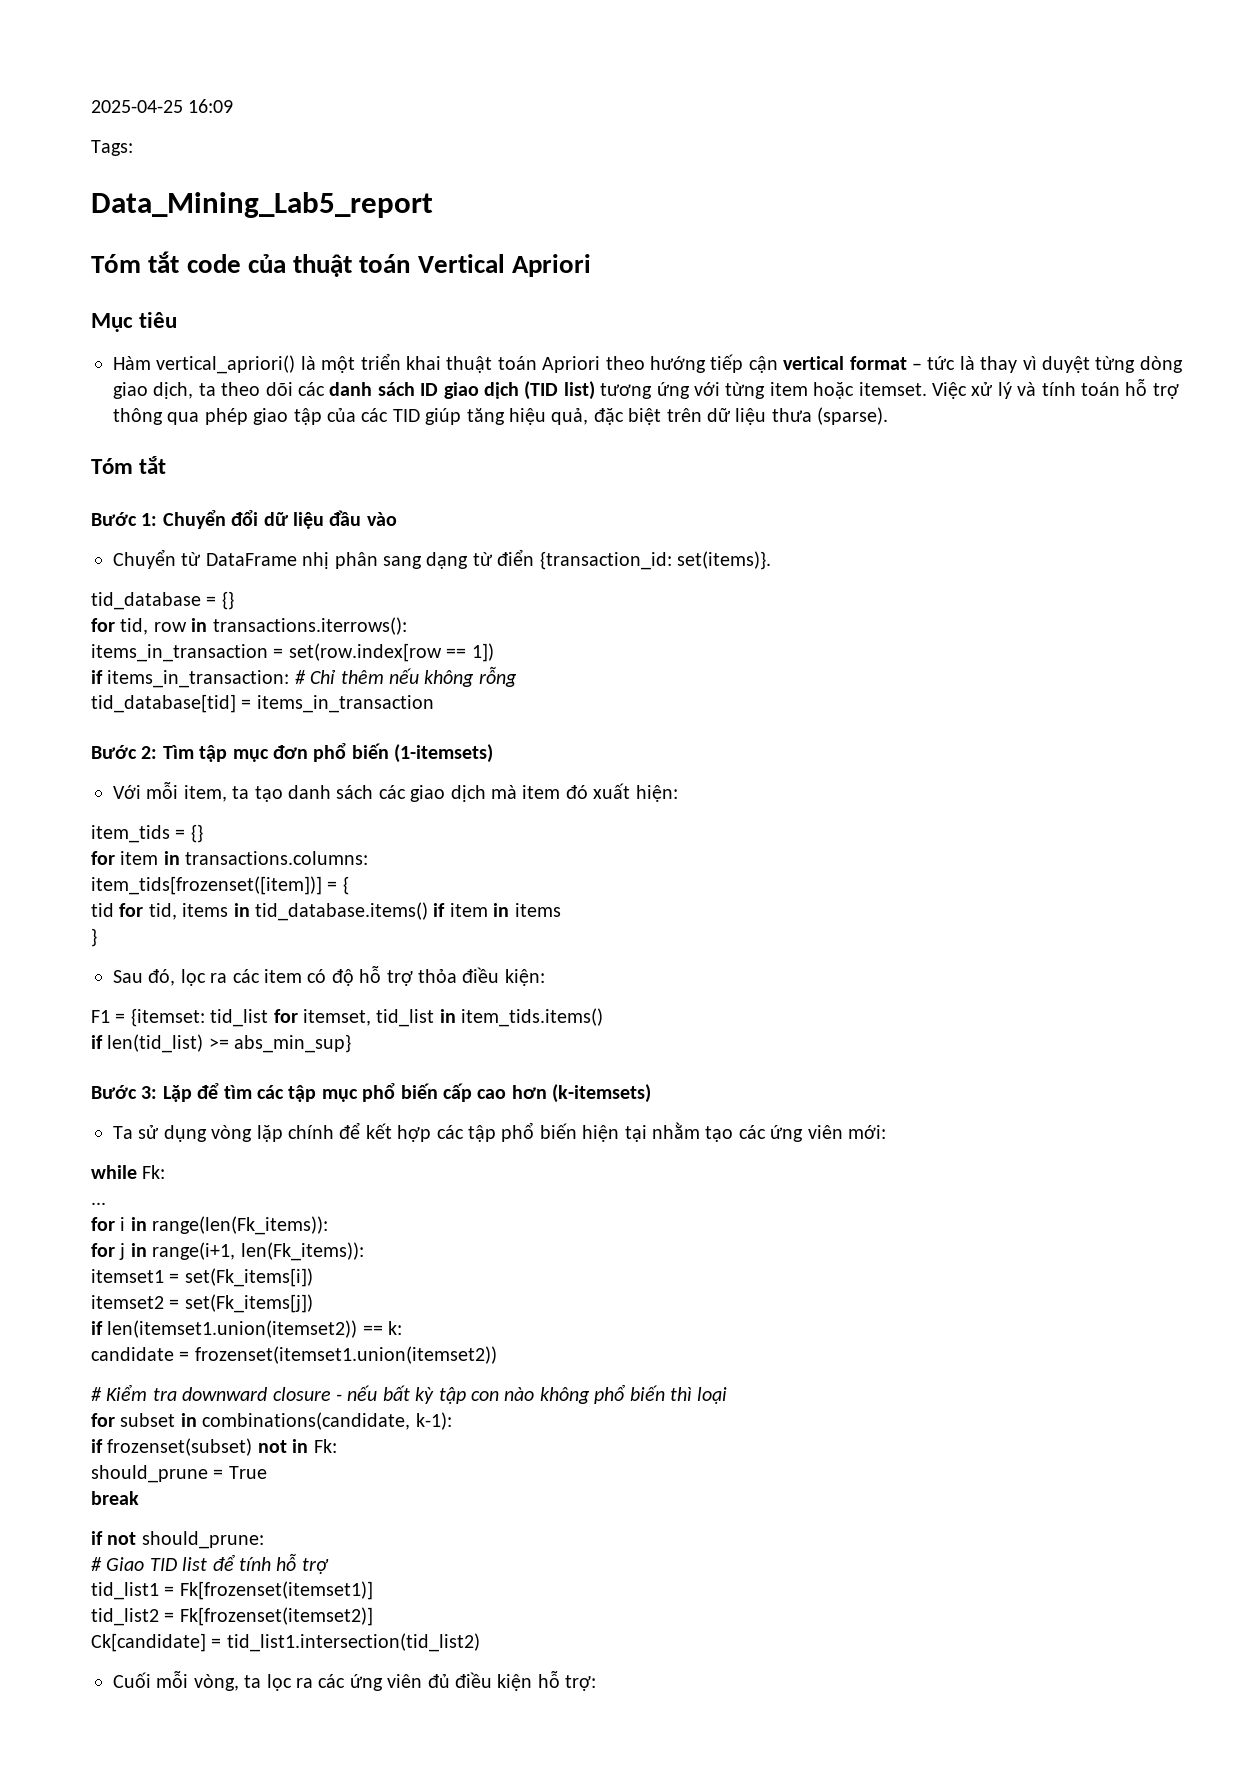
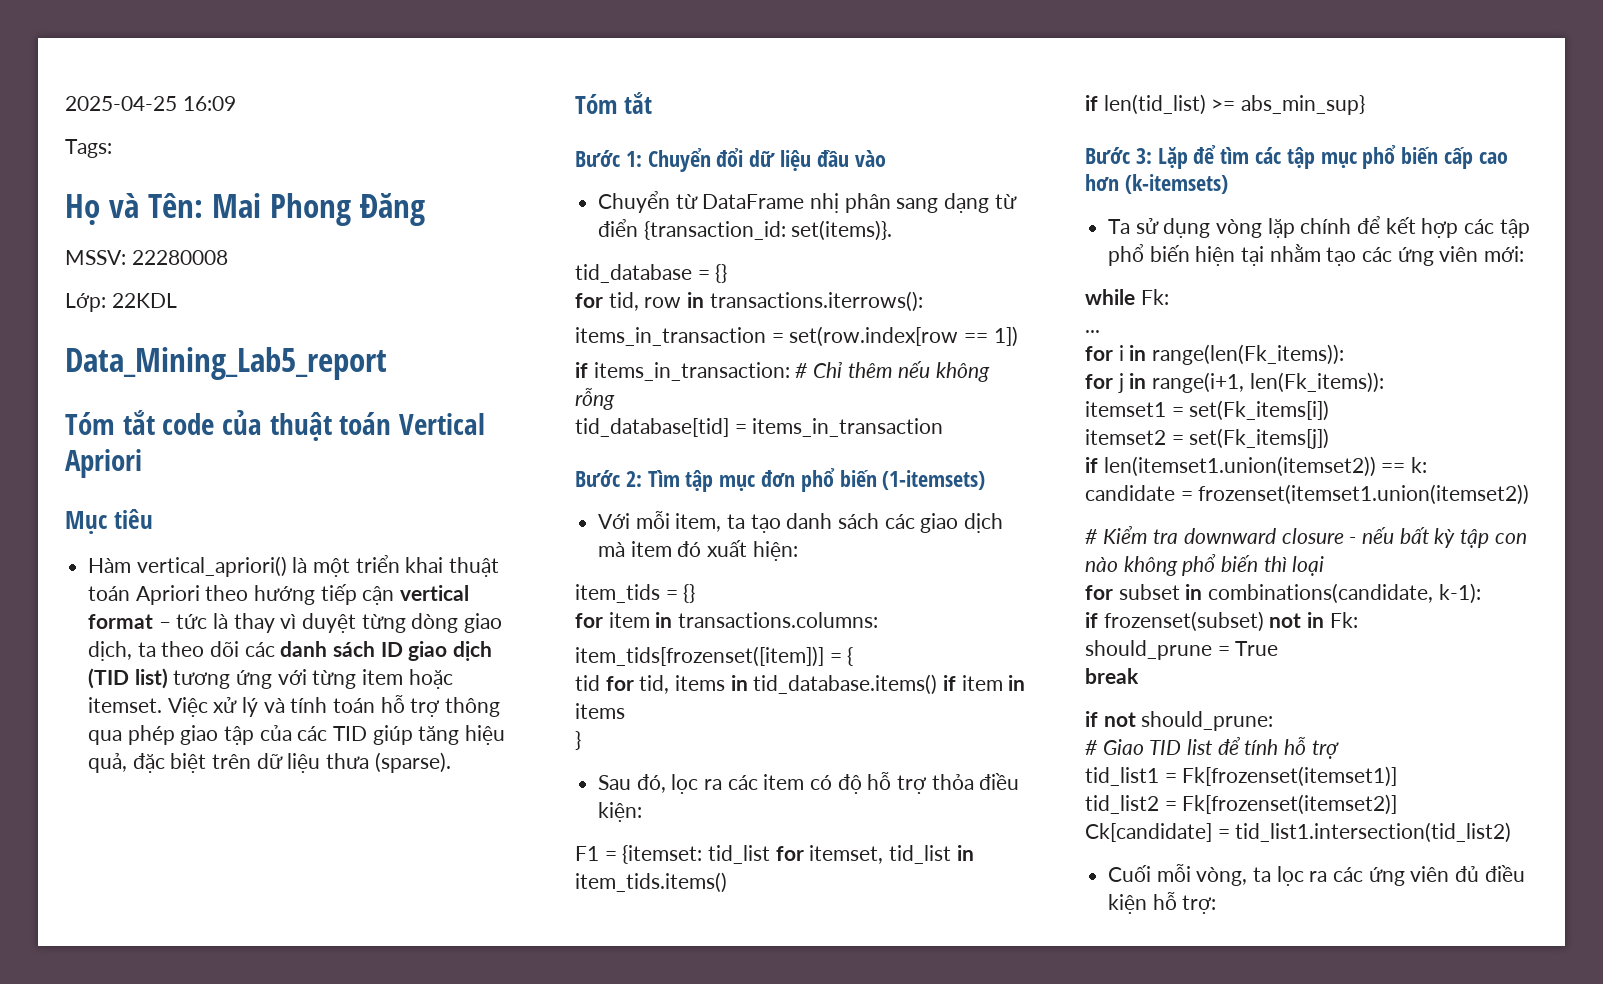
+ Họ và Tên: Mai Phong Đăng
+ MSSV: 22280008
+ Lớp: 22KDL

